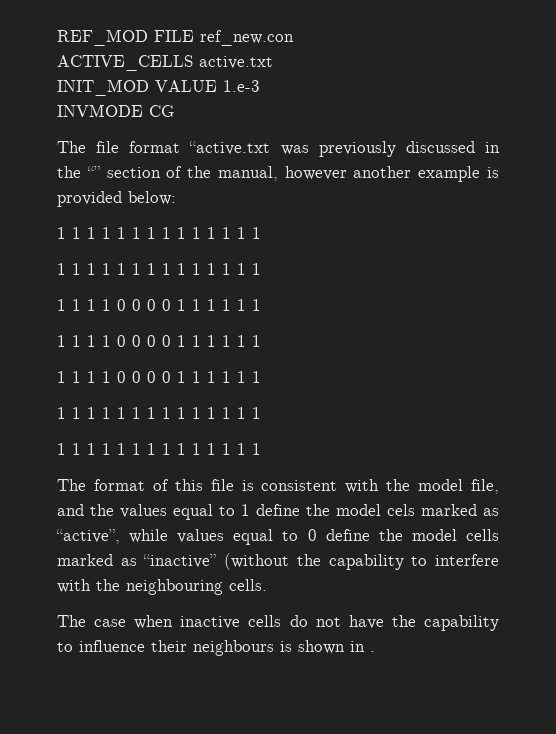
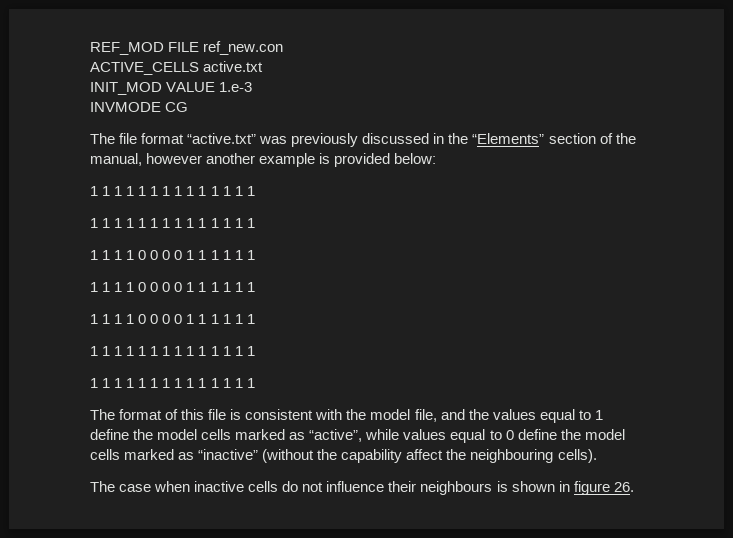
- The file format “active.txt was previously discussed in the “” section of the manual, however another example is provided below:
+ The file format “active.txt” was previously discussed in the “Elements” section of the manual, however another example is provided below:
- The format of this file is consistent with the model file, and the values equal to 1 define the model cels marked as “active”, while values equal to 0 define the model cells marked as “inactive” (without the capability to interfere with the neighbouring cells.
+ The format of this file is consistent with the model file, and the values equal to 1 define the model cells marked as “active”, while values equal to 0 define the model cells marked as “inactive” (without the capability affect the neighbouring cells).
- The case when inactive cells do not have the capability to influence their neighbours is shown in .
+ The case when inactive cells do not influence their neighbours is shown in figure 26.

